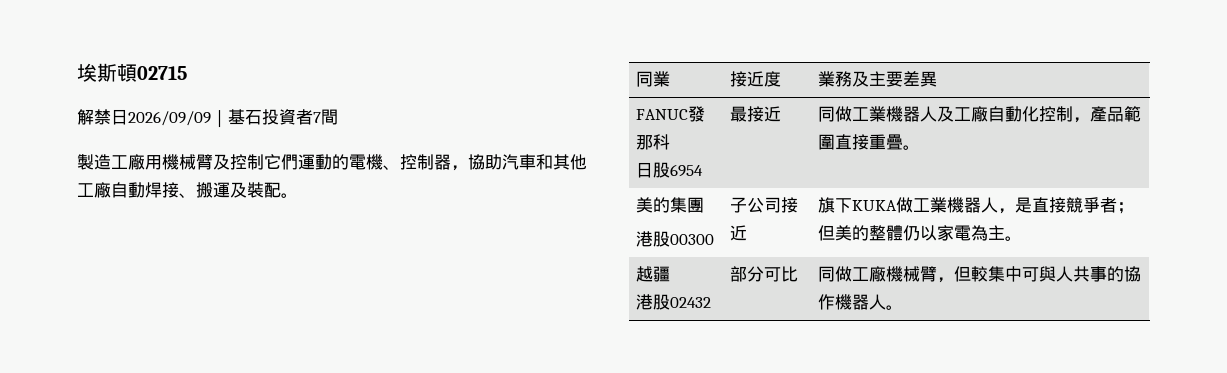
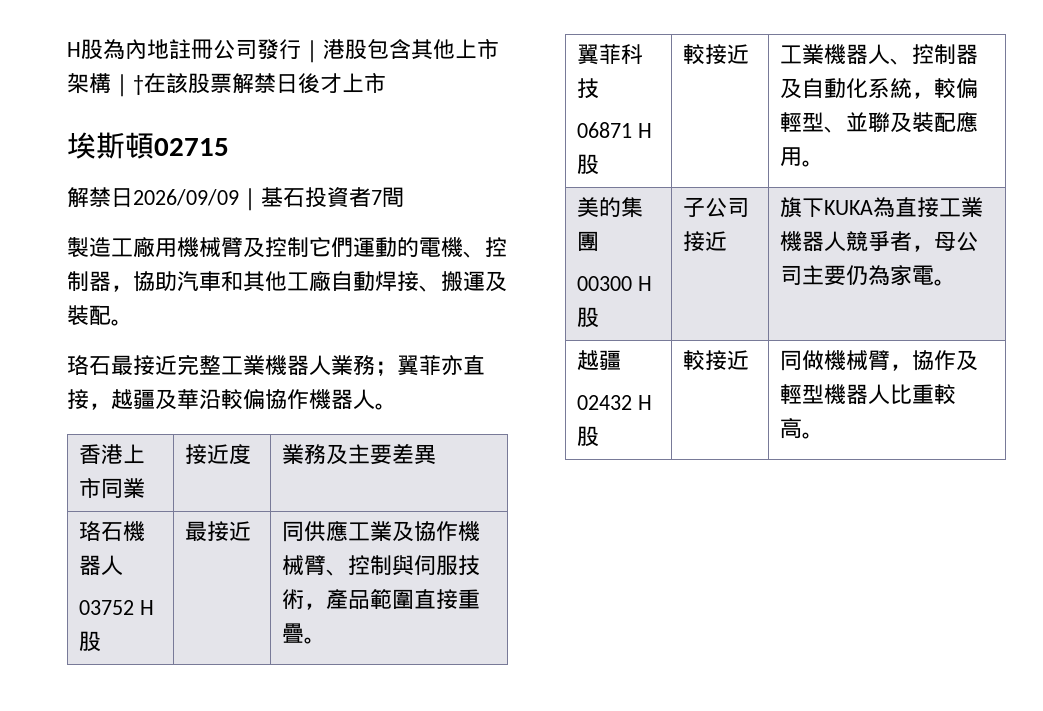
+ H股為內地註冊公司發行｜港股包含其他上市架構｜†在該股票解禁日後才上市
- 同業 | 接近度 | 業務及主要差異
+ 珞石最接近完整工業機器人業務；翼菲亦直接，越疆及華沿較偏協作機器人。
+ 香港上市同業 | 接近度 | 業務及主要差異
- FANUC發那科
- 日股6954 | 最接近 | 同做工業機器人及工廠自動化控制，產品範圍直接重疊。
+ 珞石機器人
+ 03752 H股 | 最接近 | 同供應工業及協作機械臂、控制與伺服技術，產品範圍直接重疊。
+ 翼菲科技
+ 06871 H股 | 較接近 | 工業機器人、控制器及自動化系統，較偏輕型、並聯及裝配應用。
  美的集團
- 港股00300 | 子公司接近 | 旗下KUKA做工業機器人，是直接競爭者；但美的整體仍以家電為主。
+ 00300 H股 | 子公司接近 | 旗下KUKA為直接工業機器人競爭者，母公司主要仍為家電。
  越疆
- 港股02432 | 部分可比 | 同做工廠機械臂，但較集中可與人共事的協作機器人。
+ 02432 H股 | 較接近 | 同做機械臂，協作及輕型機器人比重較高。

